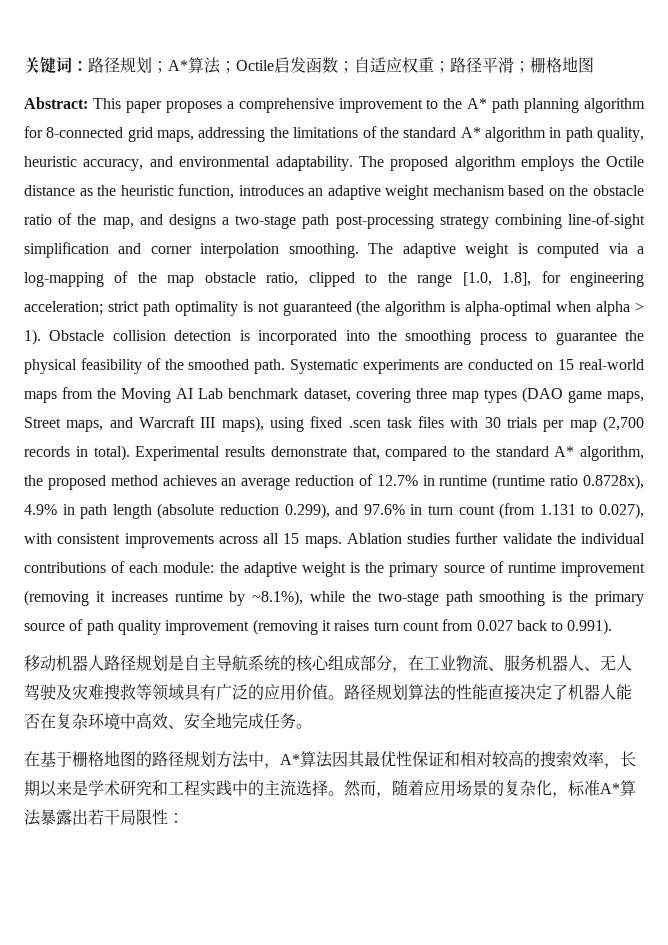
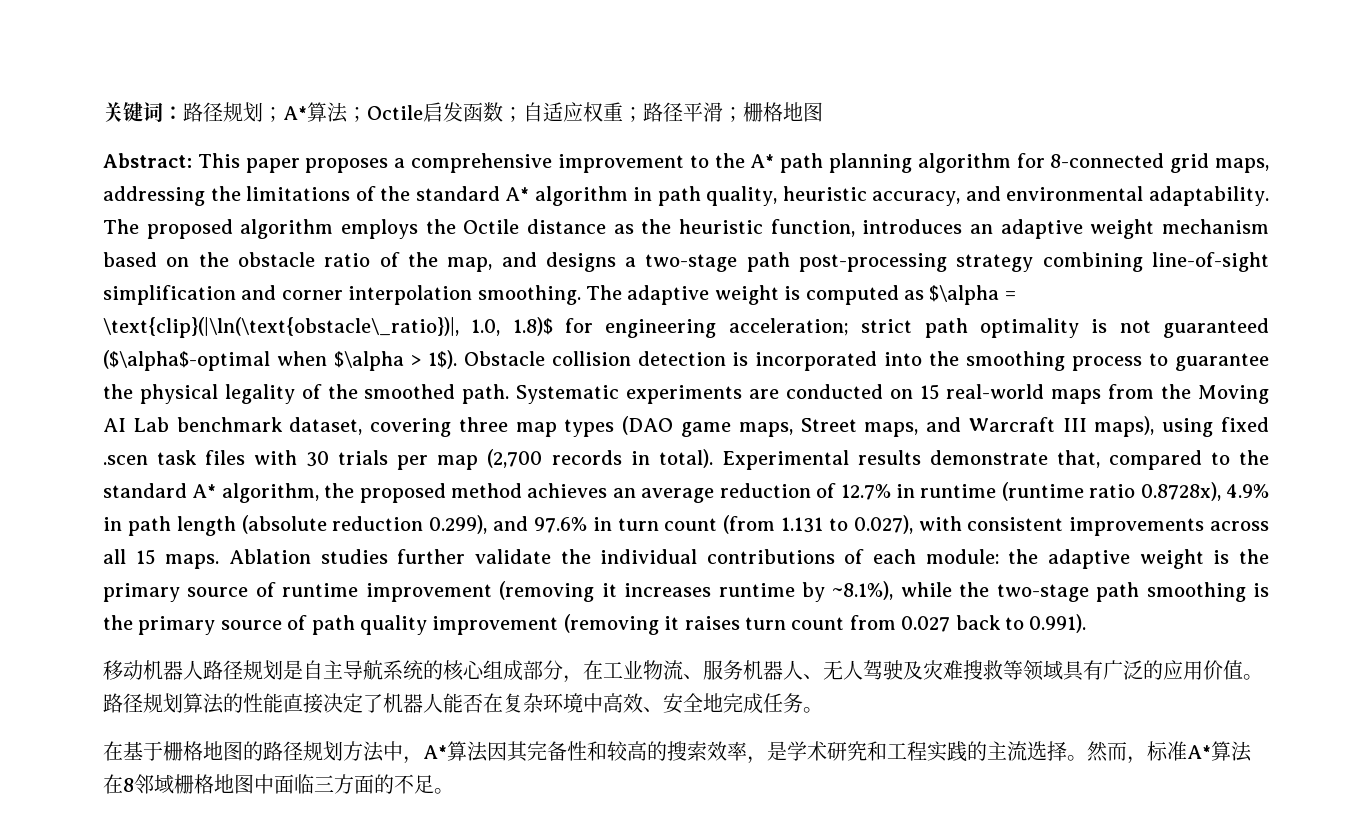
- The adaptive weight is computed via a log-mapping of the map obstacle ratio, clipped to the range [1.0, 1.8], for engineering acceleration; strict path optimality is not guaranteed (the algorithm is alpha-optimal when alpha > 1).
+ The adaptive weight is computed as $\alpha = \text{clip}(|\ln(\text{obstacle\_ratio})|, 1.0, 1.8)$ for engineering acceleration; strict path optimality is not guaranteed ($\alpha$-optimal when $\alpha > 1$).
- Obstacle collision detection is incorporated into the smoothing process to guarantee the physical feasibility of the smoothed path.
+ Obstacle collision detection is incorporated into the smoothing process to guarantee the physical legality of the smoothed path.
- 在基于栅格地图的路径规划方法中，A*算法因其最优性保证和相对较高的搜索效率，长期以来是学术研究和工程实践中的主流选择。
+ 在基于栅格地图的路径规划方法中，A*算法因其完备性和较高的搜索效率，是学术研究和工程实践的主流选择。
- 然而，随着应用场景的复杂化，标准A*算法暴露出若干局限性：
+ 然而，标准A*算法在8邻域栅格地图中面临三方面的不足。

